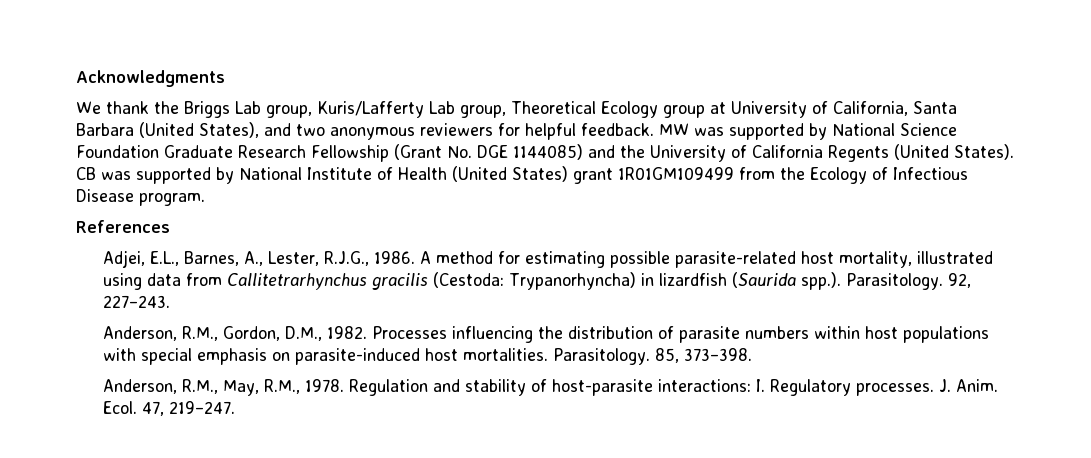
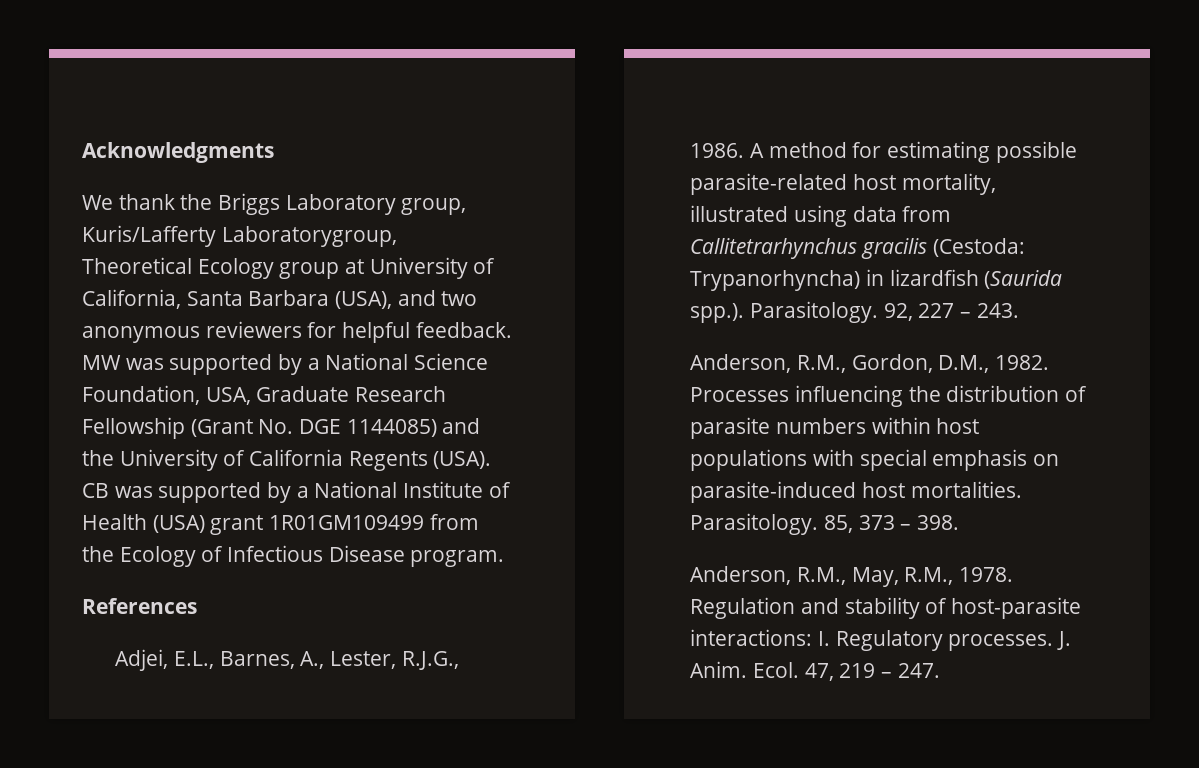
- We thank the Briggs Lab group, Kuris/Lafferty Lab group, Theoretical Ecology group at University of California, Santa Barbara (United States), and two anonymous reviewers for helpful feedback.
+ We thank the Briggs Laboratory group, Kuris/Lafferty Laboratorygroup, Theoretical Ecology group at University of California, Santa Barbara (USA), and two anonymous reviewers for helpful feedback.
- MW was supported by National Science Foundation Graduate Research Fellowship (Grant No. DGE 1144085) and the University of California Regents (United States).
+ MW was supported by a National Science Foundation, USA, Graduate Research Fellowship (Grant No. DGE 1144085) and the University of California Regents (USA).
- CB was supported by National Institute of Health (United States) grant 1R01GM109499 from the Ecology of Infectious Disease program.
+ CB was supported by a National Institute of Health (USA) grant 1R01GM109499 from the Ecology of Infectious Disease program.
- 92, 227–243.
+ 92, 227 – 243.
- 85, 373–398.
+ 85, 373 – 398.
- 47, 219–247.
+ 47, 219 – 247.

